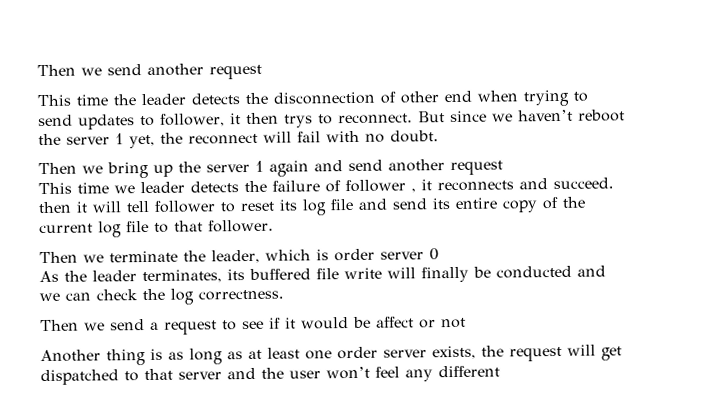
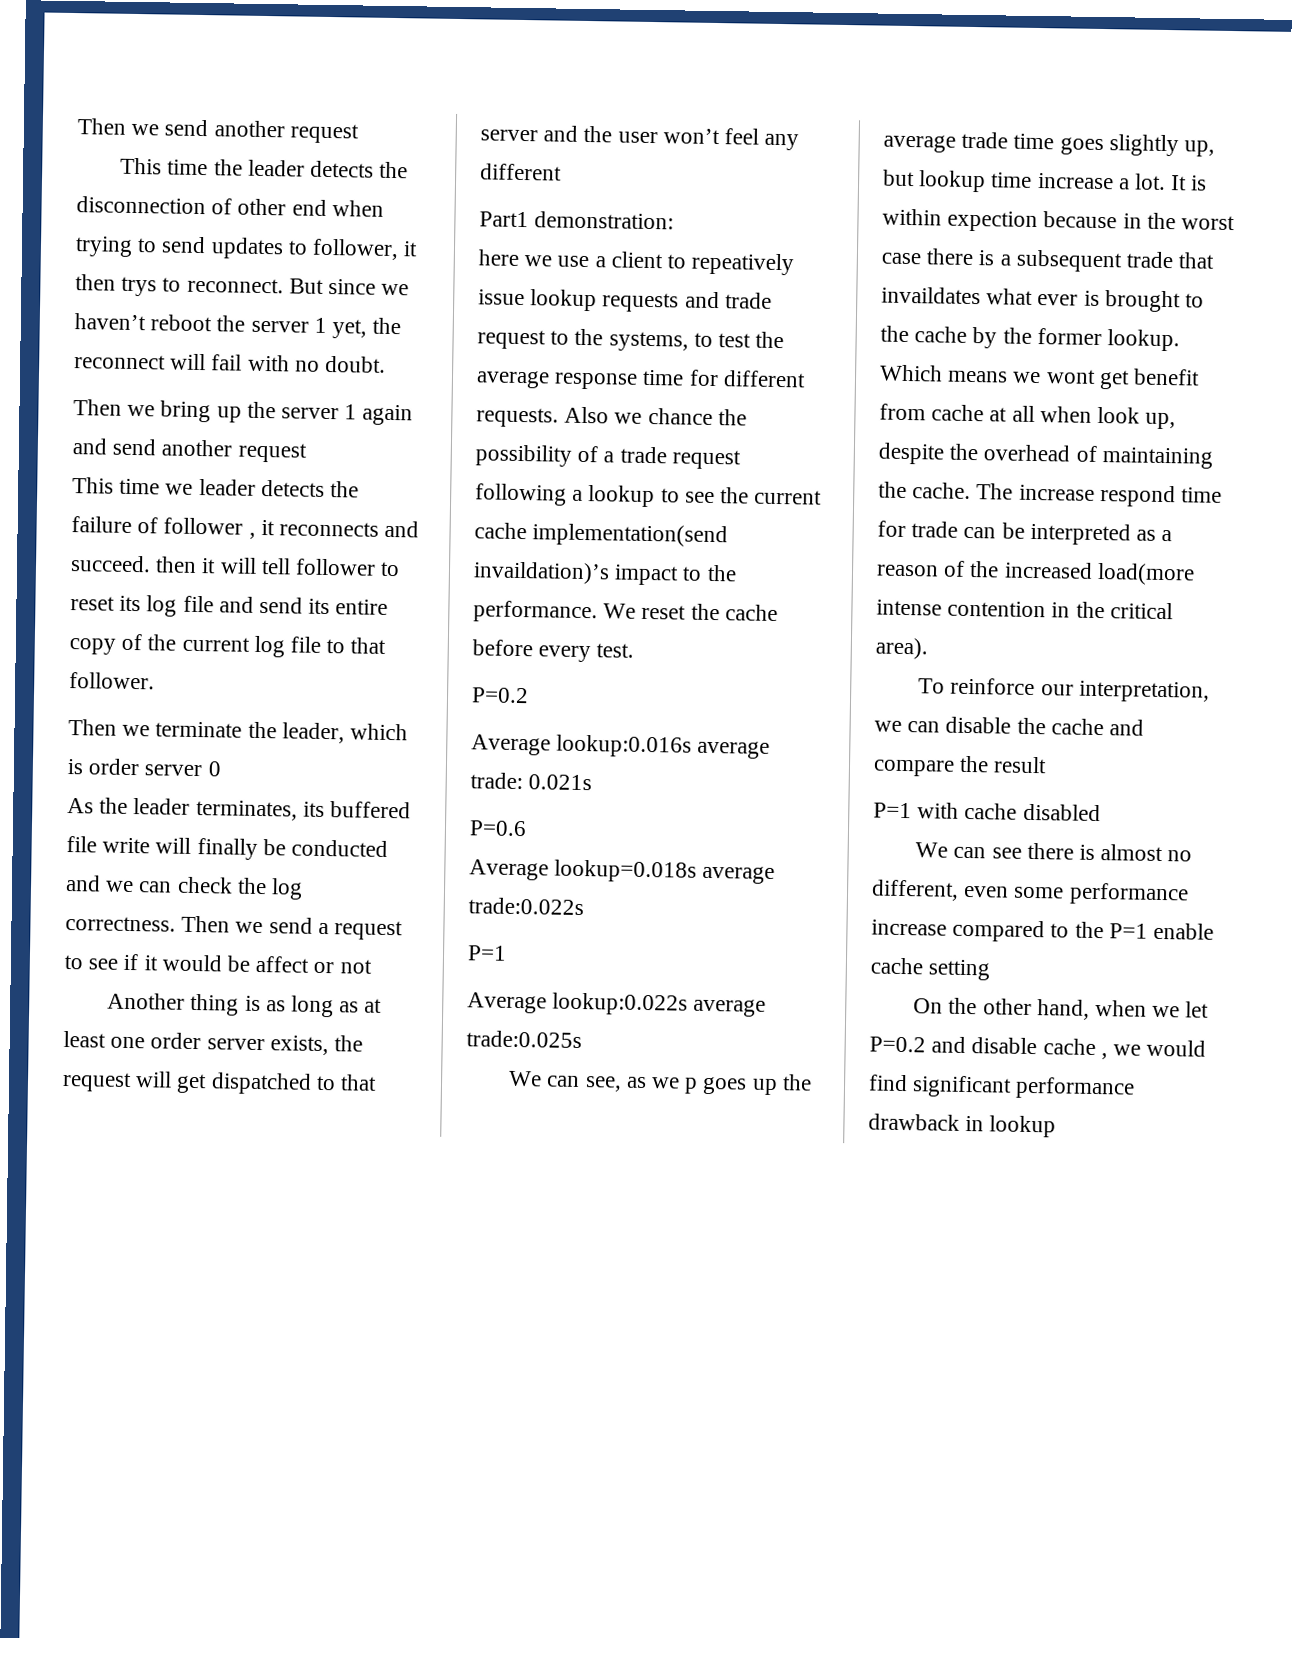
- As the leader terminates, its buffered file write will finally be conducted and we can check the log correctness.
- Then we send a request to see if it would be affect or not
+ As the leader terminates, its buffered file write will finally be conducted and we can check the log correctness. Then we send a request to see if it would be affect or not
+ Part1 demonstration:
+ here we use a client to repeatively issue lookup requests and trade request to the systems, to test the average response time for different requests. Also we chance the possibility of a trade request following a lookup to see the current cache implementation(send invaildation)’s impact to the performance. We reset the cache before every test.
+ P=0.2
+ Average lookup:0.016s average trade: 0.021s
+ P=0.6
+ Average lookup=0.018s average trade:0.022s
+ P=1
+ Average lookup:0.022s average trade:0.025s
+ We can see, as we p goes up the average trade time goes slightly up, but lookup time increase a lot. It is within expection because in the worst case there is a subsequent trade that invaildates what ever is brought to the cache by the former lookup. Which means we wont get benefit from cache at all when look up, despite the overhead of maintaining the cache. The increase respond time for trade can be interpreted as a reason of the increased load(more intense contention in the critical area).
+ To reinforce our interpretation, we can disable the cache and compare the result
+ P=1 with cache disabled
+ We can see there is almost no different, even some performance increase compared to the P=1 enable cache setting
+ On the other hand, when we let P=0.2 and disable cache , we would find significant performance drawback in lookup

